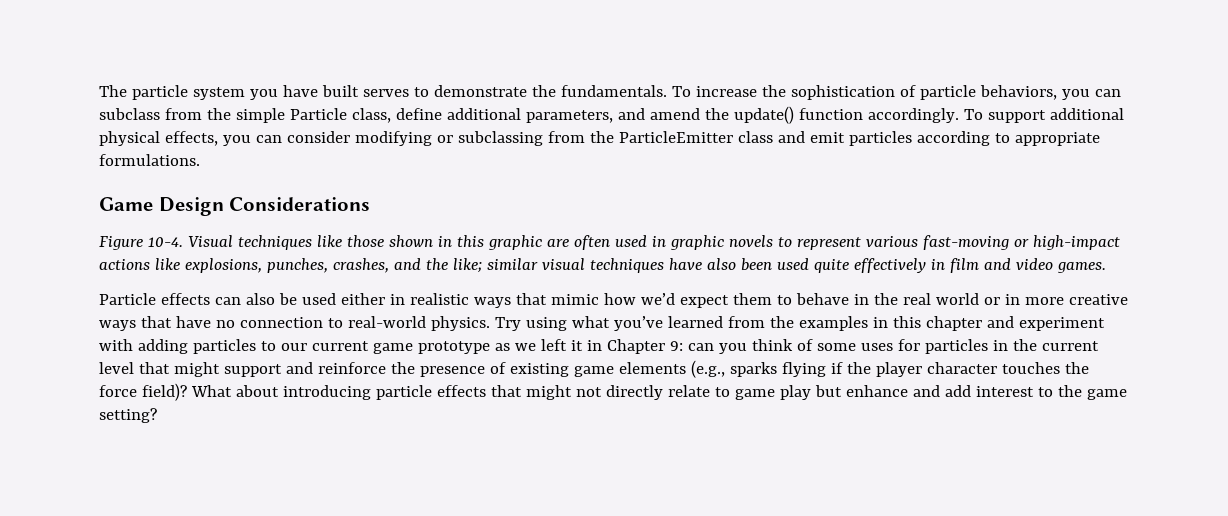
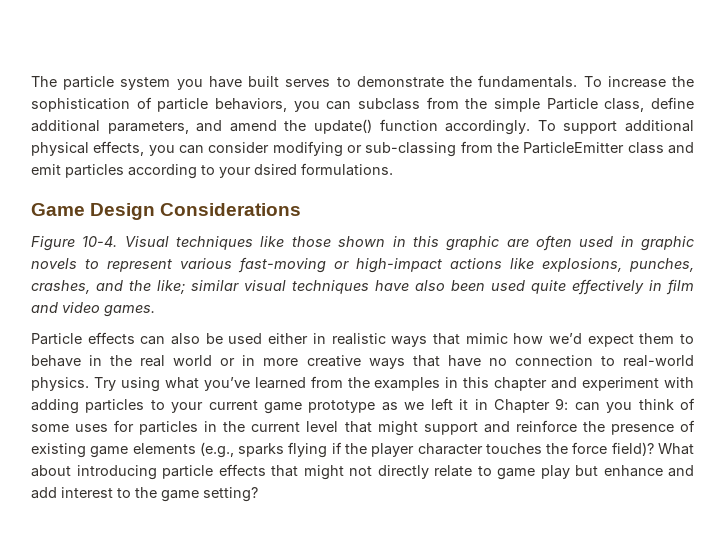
- To support additional physical effects, you can consider modifying or subclassing from the ParticleEmitter class and emit particles according to appropriate formulations.
+ To support additional physical effects, you can consider modifying or sub-classing from the ParticleEmitter class and emit particles according to your dsired formulations.
- Try using what you’ve learned from the examples in this chapter and experiment with adding particles to our current game prototype as we left it in Chapter 9:
+ Try using what you’ve learned from the examples in this chapter and experiment with adding particles to your current game prototype as we left it in Chapter 9:

